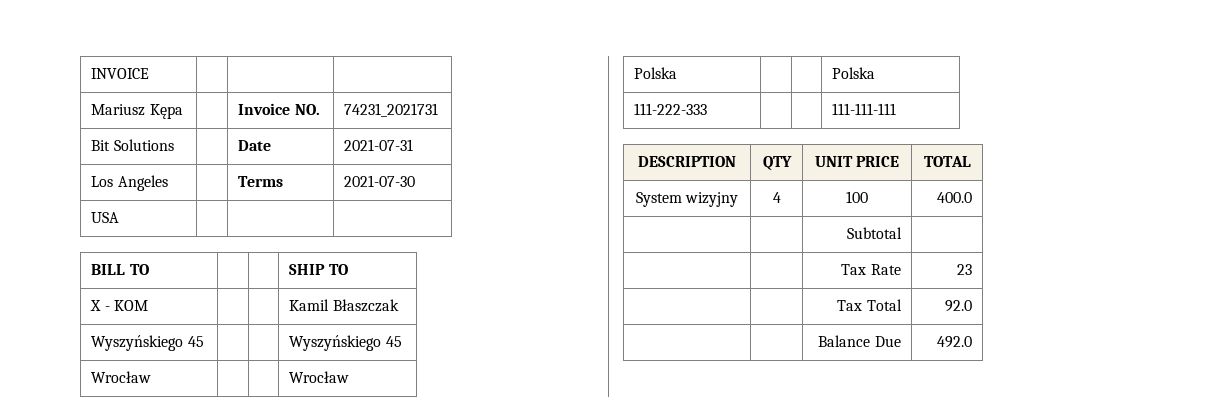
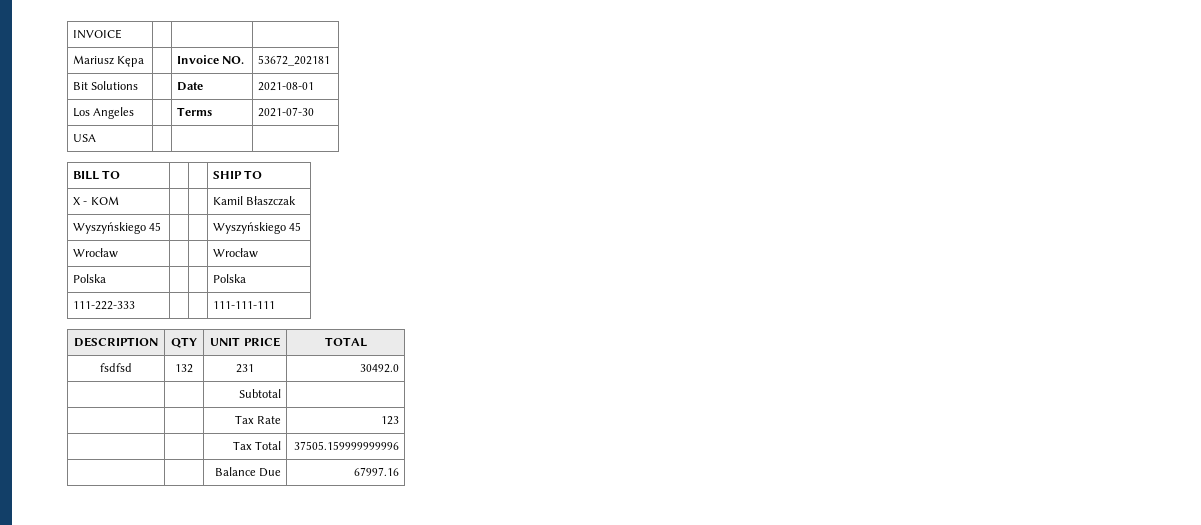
- Mariusz Kępa | | Invoice NO. | 74231_2021731
+ Mariusz Kępa | | Invoice NO. | 53672_202181
- Bit Solutions | | Date | 2021-07-31
+ Bit Solutions | | Date | 2021-08-01
- System wizyjny | 4 | 100 | 400.0
+ fsdfsd | 132 | 231 | 30492.0
- | | Tax Rate | 23
+ | | Tax Rate | 123
- | | Tax Total | 92.0
+ | | Tax Total | 37505.159999999996
- | | Balance Due | 492.0
+ | | Balance Due | 67997.16

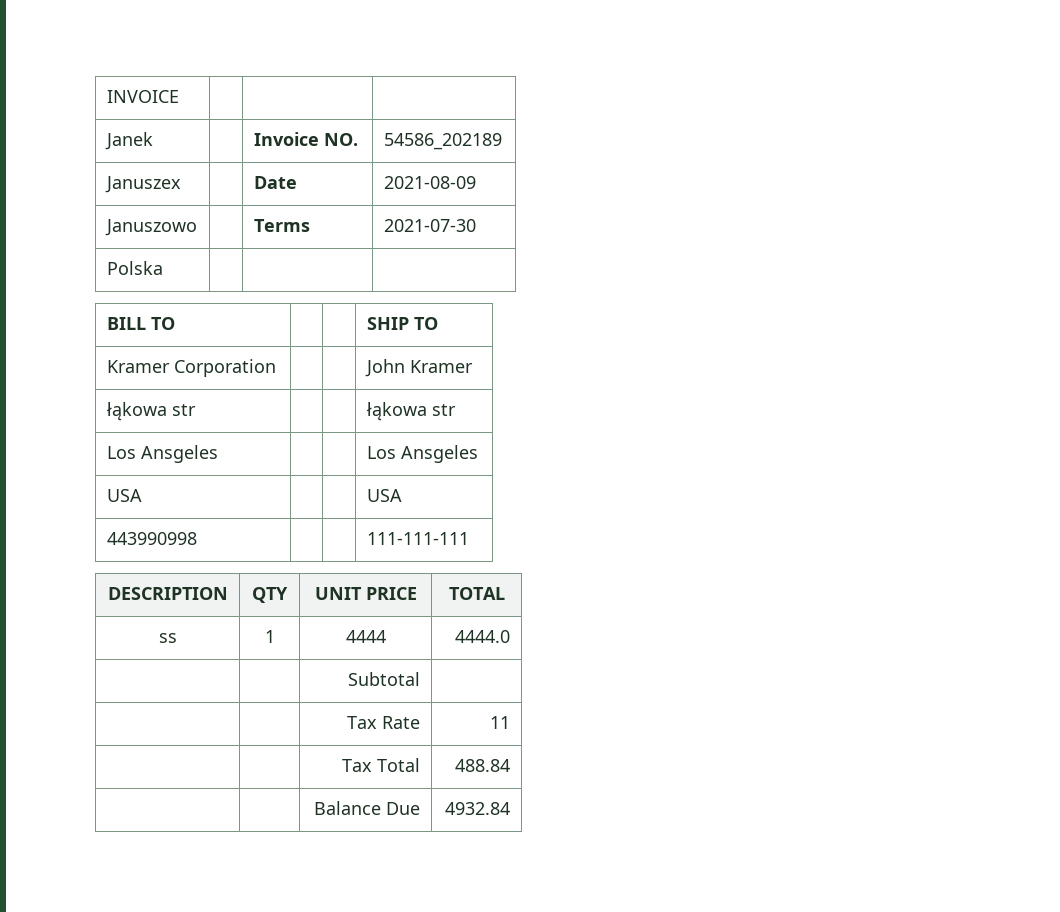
- Mariusz Kępa | | Invoice NO. | 53672_202181
- Bit Solutions | | Date | 2021-08-01
- Los Angeles | | Terms | 2021-07-30
+ Janek | | Invoice NO. | 54586_202189
+ Januszex | | Date | 2021-08-09
+ Januszowo | | Terms | 2021-07-30
- USA | | |
+ Polska | | |
- X - KOM | | | Kamil Błaszczak
- Wyszyńskiego 45 | | | Wyszyńskiego 45
- Wrocław | | | Wrocław
- Polska | | | Polska
- 111-222-333 | | | 111-111-111
+ Kramer Corporation | | | John Kramer
+ łąkowa str | | | łąkowa str
+ Los Ansgeles | | | Los Ansgeles
+ USA | | | USA
+ 443990998 | | | 111-111-111
- fsdfsd | 132 | 231 | 30492.0
+ ss | 1 | 4444 | 4444.0
- | | Tax Rate | 123
+ | | Tax Rate | 11
- | | Tax Total | 37505.159999999996
+ | | Tax Total | 488.84
- | | Balance Due | 67997.16
+ | | Balance Due | 4932.84

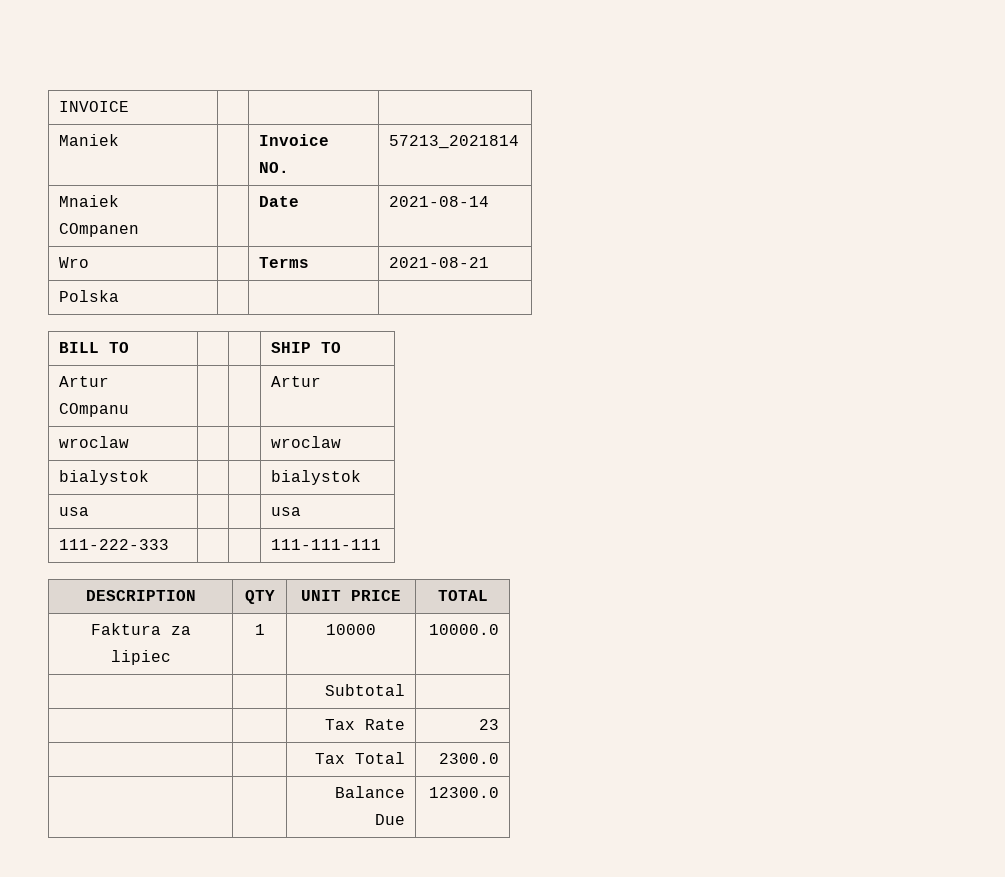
- Janek | | Invoice NO. | 54586_202189
- Januszex | | Date | 2021-08-09
- Januszowo | | Terms | 2021-07-30
+ Maniek | | Invoice NO. | 57213_2021814
+ Mnaiek COmpanen | | Date | 2021-08-14
+ Wro | | Terms | 2021-08-21
- Kramer Corporation | | | John Kramer
- łąkowa str | | | łąkowa str
- Los Ansgeles | | | Los Ansgeles
- USA | | | USA
- 443990998 | | | 111-111-111
+ Artur COmpanu | | | Artur
+ wroclaw | | | wroclaw
+ bialystok | | | bialystok
+ usa | | | usa
+ 111-222-333 | | | 111-111-111
- ss | 1 | 4444 | 4444.0
+ Faktura za lipiec | 1 | 10000 | 10000.0
- | | Tax Rate | 11
+ | | Tax Rate | 23
- | | Tax Total | 488.84
+ | | Tax Total | 2300.0
- | | Balance Due | 4932.84
+ | | Balance Due | 12300.0

